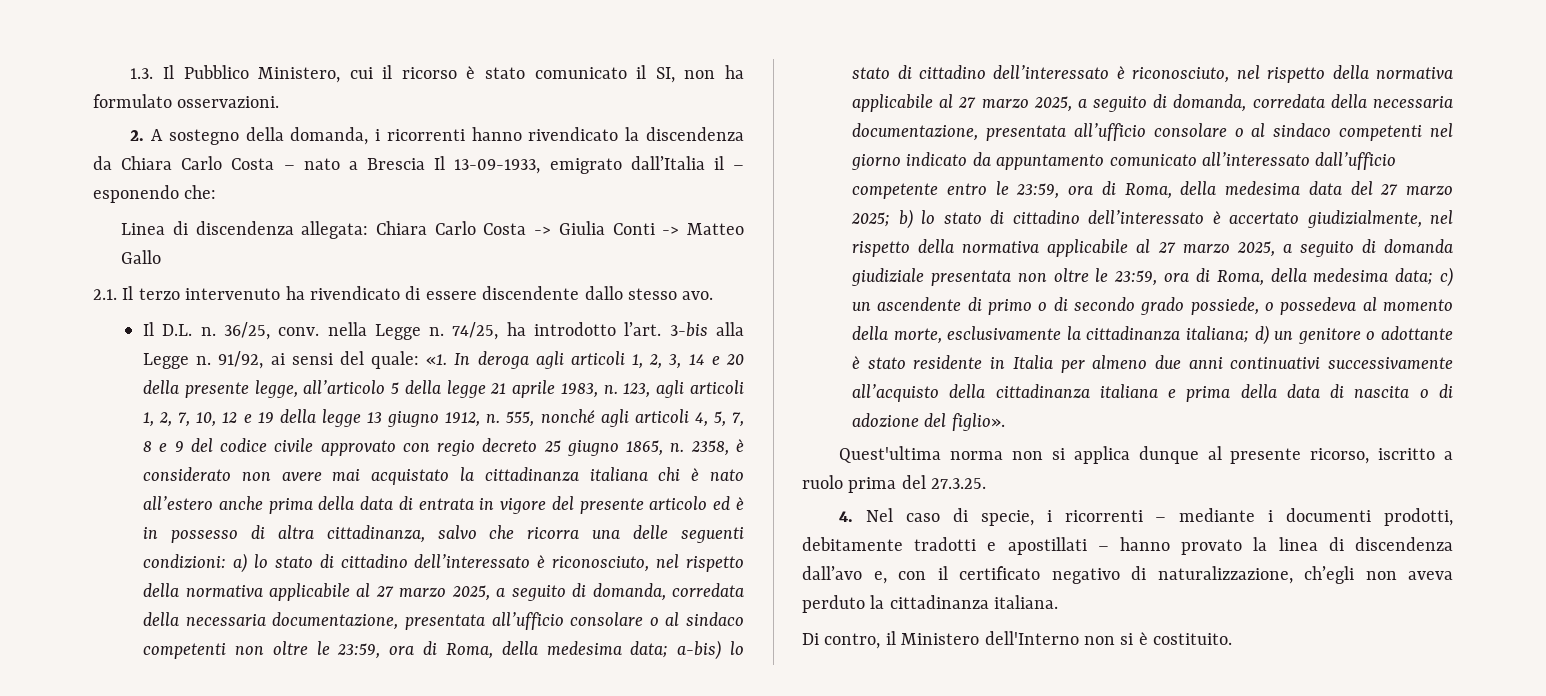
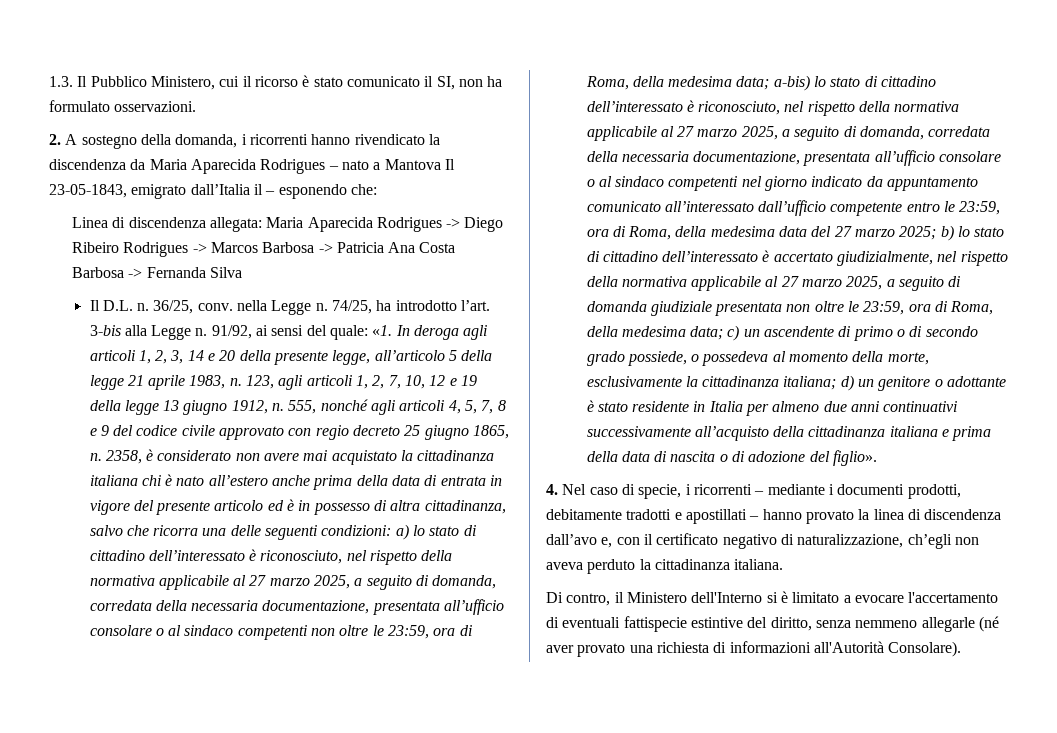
- 2. A sostegno della domanda, i ricorrenti hanno rivendicato la discendenza da Chiara Carlo Costa – nato a Brescia Il 13-09-1933, emigrato dall’Italia il – esponendo che:
+ 2. A sostegno della domanda, i ricorrenti hanno rivendicato la discendenza da Maria Aparecida Rodrigues – nato a Mantova Il 23-05-1843, emigrato dall’Italia il – esponendo che:
- Linea di discendenza allegata: Chiara Carlo Costa -> Giulia Conti -> Matteo Gallo
- 2.1. Il terzo intervenuto ha rivendicato di essere discendente dallo stesso avo.
+ Linea di discendenza allegata: Maria Aparecida Rodrigues -> Diego Ribeiro Rodrigues -> Marcos Barbosa -> Patricia Ana Costa Barbosa -> Fernanda Silva
- Quest'ultima norma non si applica dunque al presente ricorso, iscritto a ruolo prima del 27.3.25.
- Di contro, il Ministero dell'Interno non si è costituito.
+ Di contro, il Ministero dell'Interno si è limitato a evocare l'accertamento di eventuali fattispecie estintive del diritto, senza nemmeno allegarle (né aver provato una richiesta di informazioni all'Autorità Consolare).

